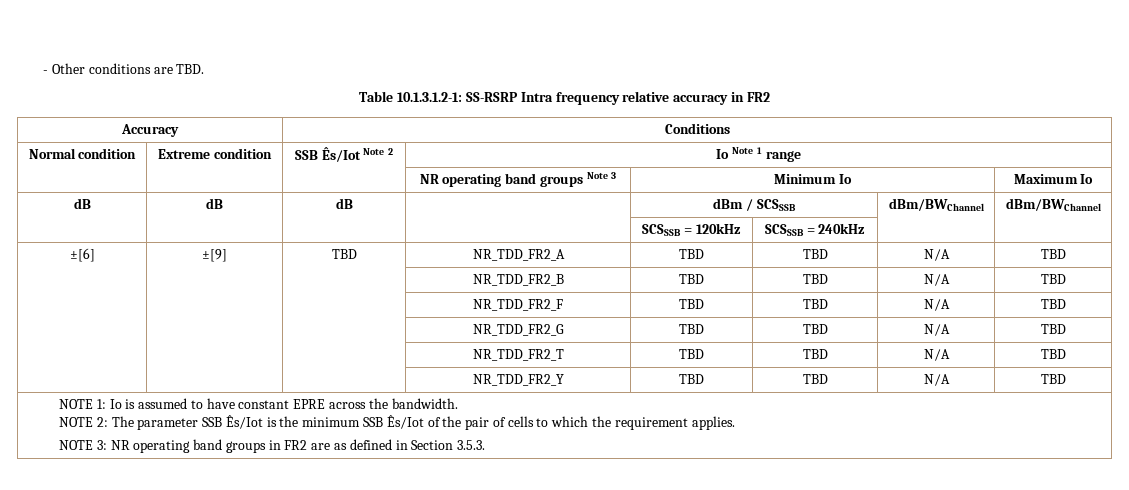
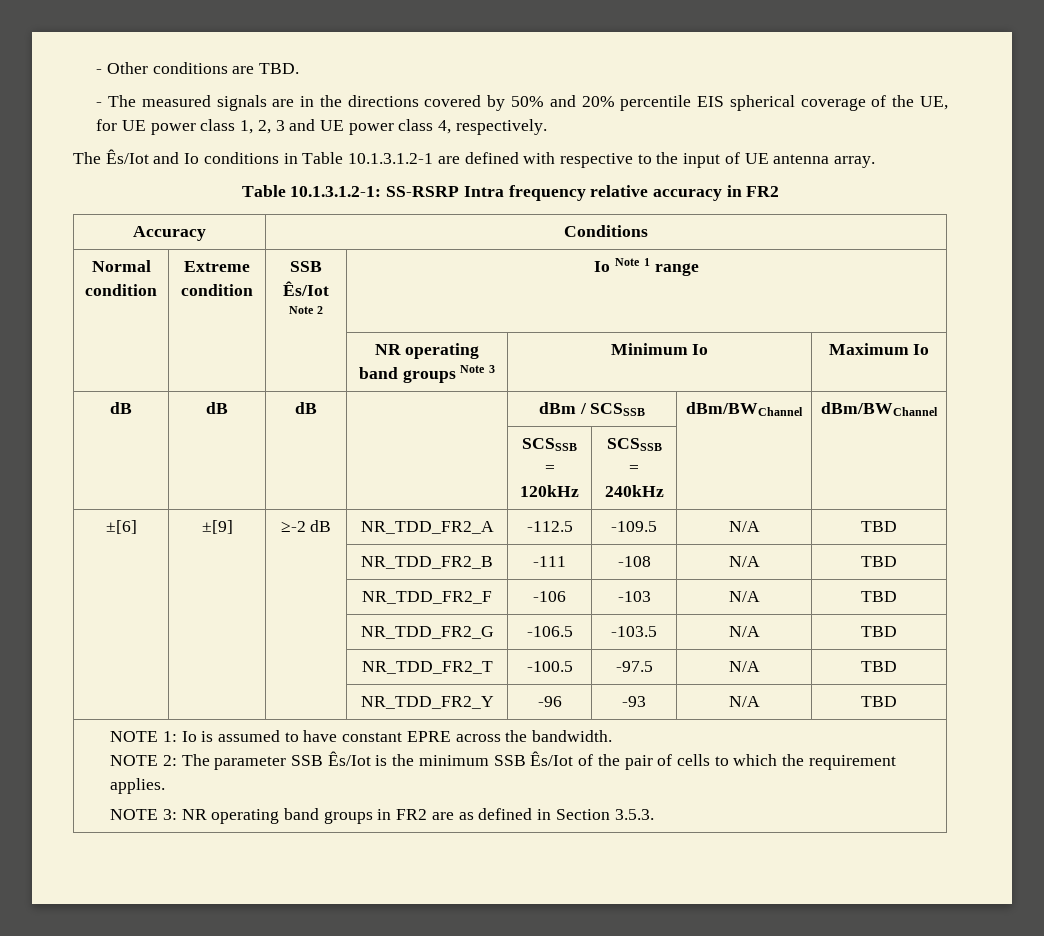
+ - The measured signals are in the directions covered by 50% and 20% percentile EIS spherical coverage of the UE, for UE power class 1, 2, 3 and UE power class 4, respectively.
+ The Ês/Iot and Io conditions in Table 10.1.3.1.2-1 are defined with respective to the input of UE antenna array.
- ±[6] | ±[9] | TBD | NR_TDD_FR2_A | TBD | TBD | N/A | TBD
+ ±[6] | ±[9] | ≥-2 dB | NR_TDD_FR2_A | -112.5 | -109.5 | N/A | TBD
- | | | NR_TDD_FR2_B | TBD | TBD | N/A | TBD
+ | | | NR_TDD_FR2_B | -111 | -108 | N/A | TBD
- | | | NR_TDD_FR2_F | TBD | TBD | N/A | TBD
+ | | | NR_TDD_FR2_F | -106 | -103 | N/A | TBD
- | | | NR_TDD_FR2_G | TBD | TBD | N/A | TBD
+ | | | NR_TDD_FR2_G | -106.5 | -103.5 | N/A | TBD
- | | | NR_TDD_FR2_T | TBD | TBD | N/A | TBD
+ | | | NR_TDD_FR2_T | -100.5 | -97.5 | N/A | TBD
- | | | NR_TDD_FR2_Y | TBD | TBD | N/A | TBD
+ | | | NR_TDD_FR2_Y | -96 | -93 | N/A | TBD

